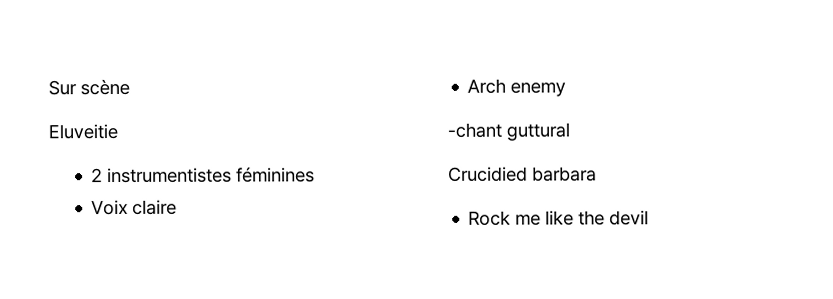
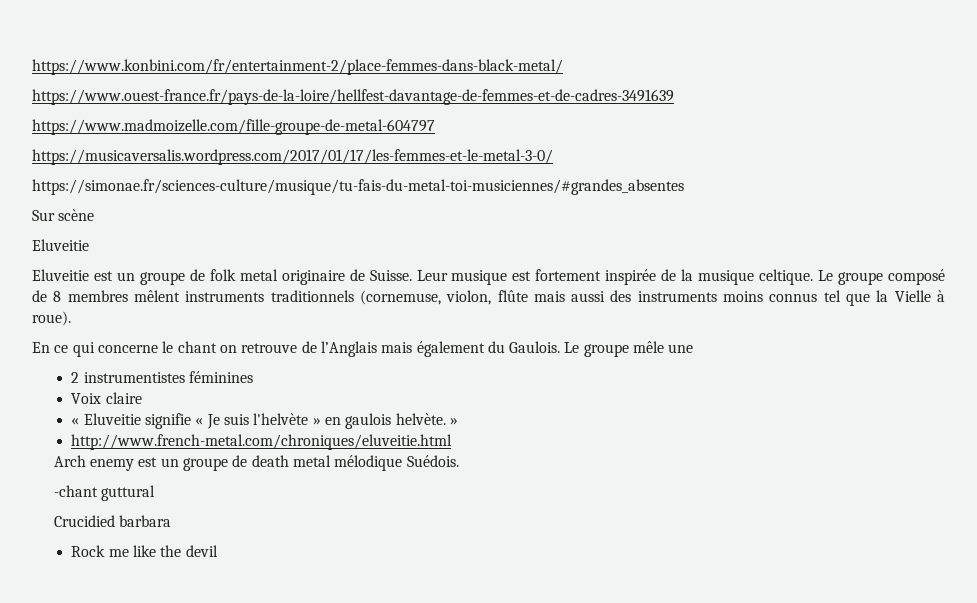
+ https://www.konbini.com/fr/entertainment-2/place-femmes-dans-black-metal/
+ https://www.ouest-france.fr/pays-de-la-loire/hellfest-davantage-de-femmes-et-de-cadres-3491639
+ https://www.madmoizelle.com/fille-groupe-de-metal-604797
+ https://musicaversalis.wordpress.com/2017/01/17/les-femmes-et-le-metal-3-0/
+ https://simonae.fr/sciences-culture/musique/tu-fais-du-metal-toi-musiciennes/#grandes_absentes
  Sur scène
  Eluveitie
+ Eluveitie est un groupe de folk metal originaire de Suisse. Leur musique est fortement inspirée de la musique celtique. Le groupe composé de 8 membres mêlent instruments traditionnels (cornemuse, violon, flûte mais aussi des instruments moins connus tel que la Vielle à roue).
+ En ce qui concerne le chant on retrouve de l’Anglais mais également du Gaulois. Le groupe mêle une
- Arch enemy
+ « Eluveitie signifie « Je suis l'helvète » en gaulois helvète. »
+ http://www.french-metal.com/chroniques/eluveitie.html
+ Arch enemy est un groupe de death metal mélodique Suédois.

